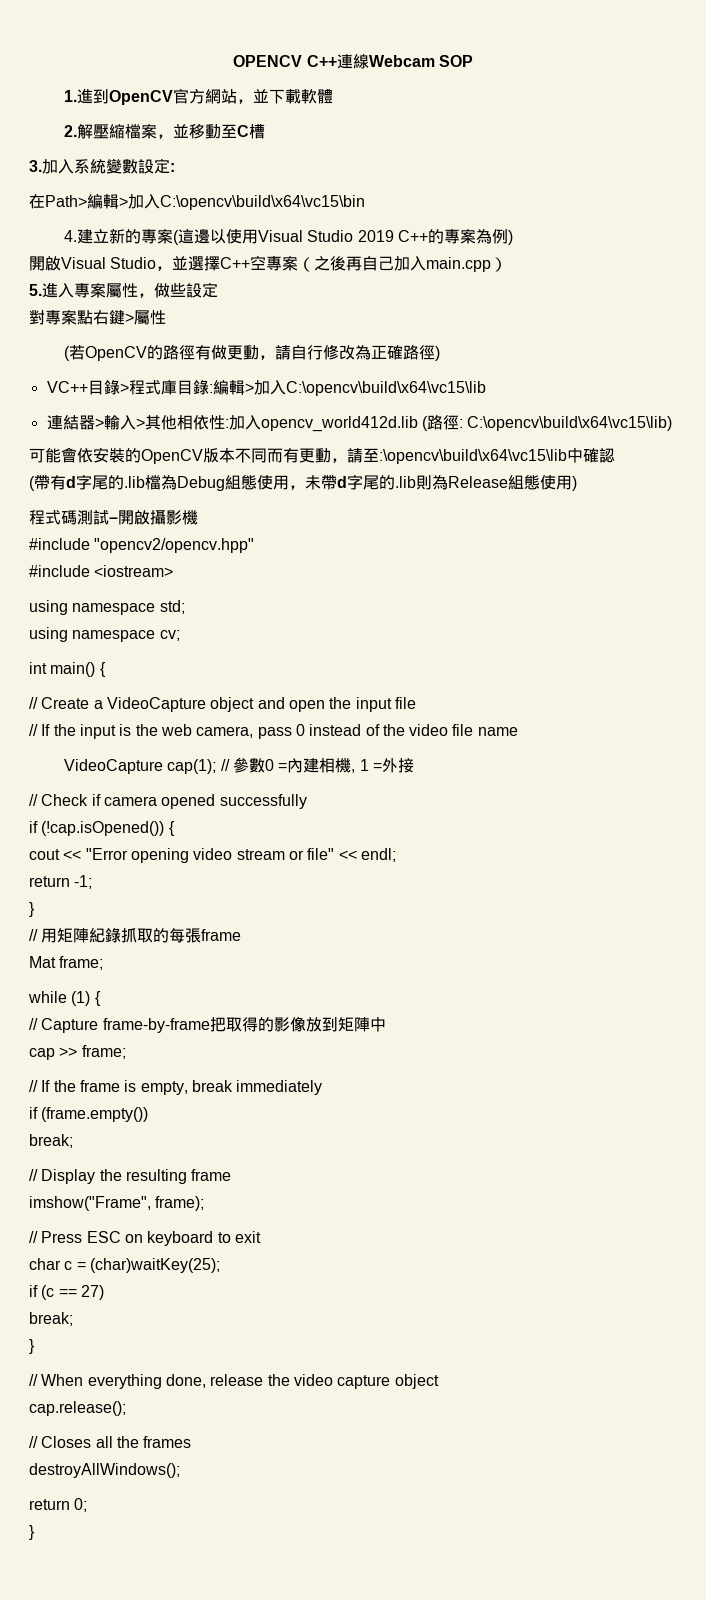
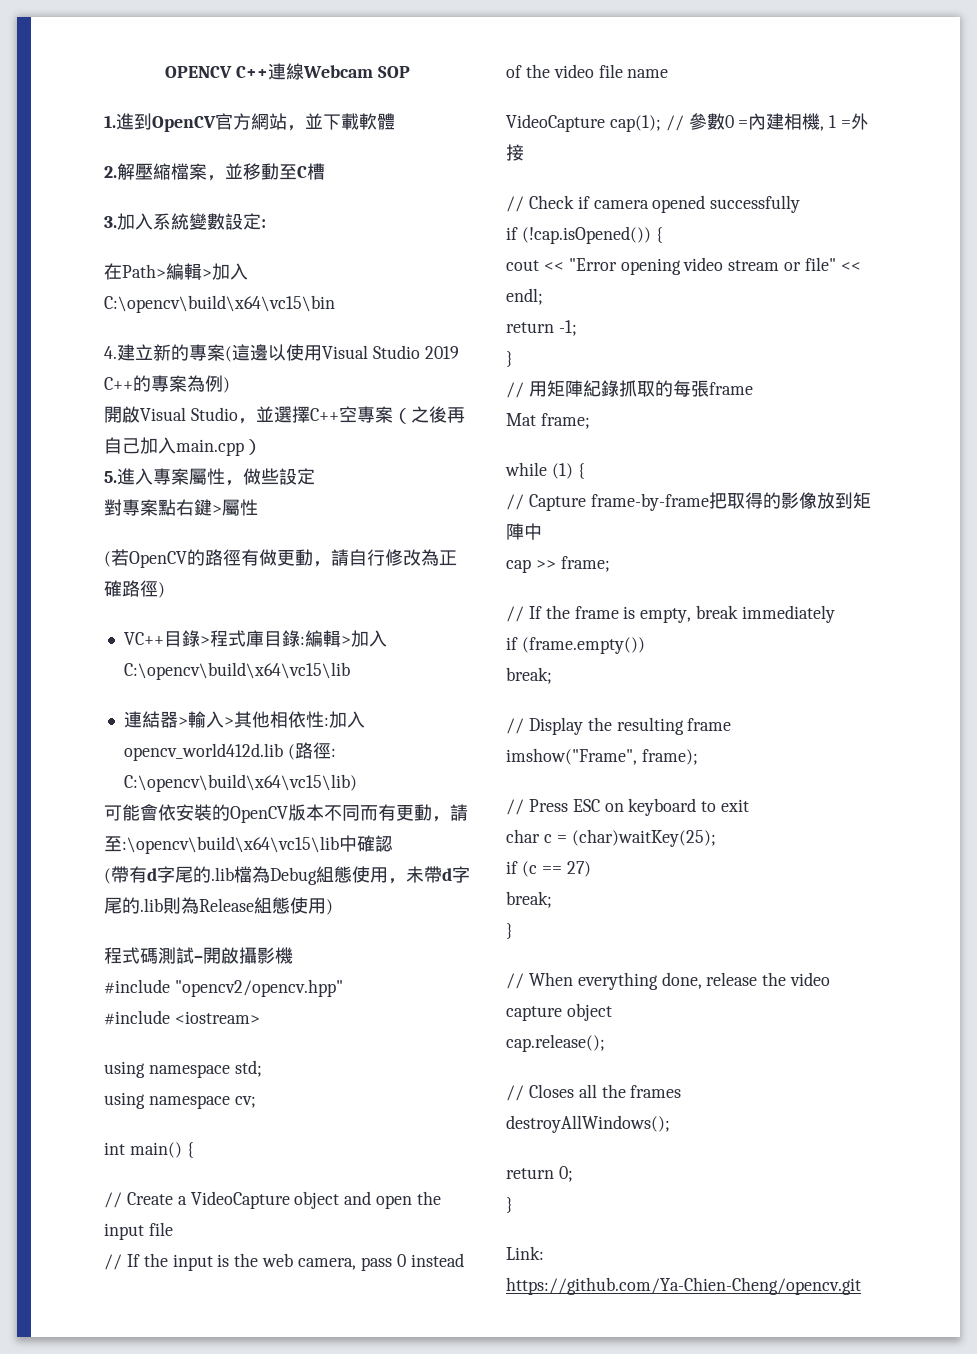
+ Link: https://github.com/Ya-Chien-Cheng/opencv.git

